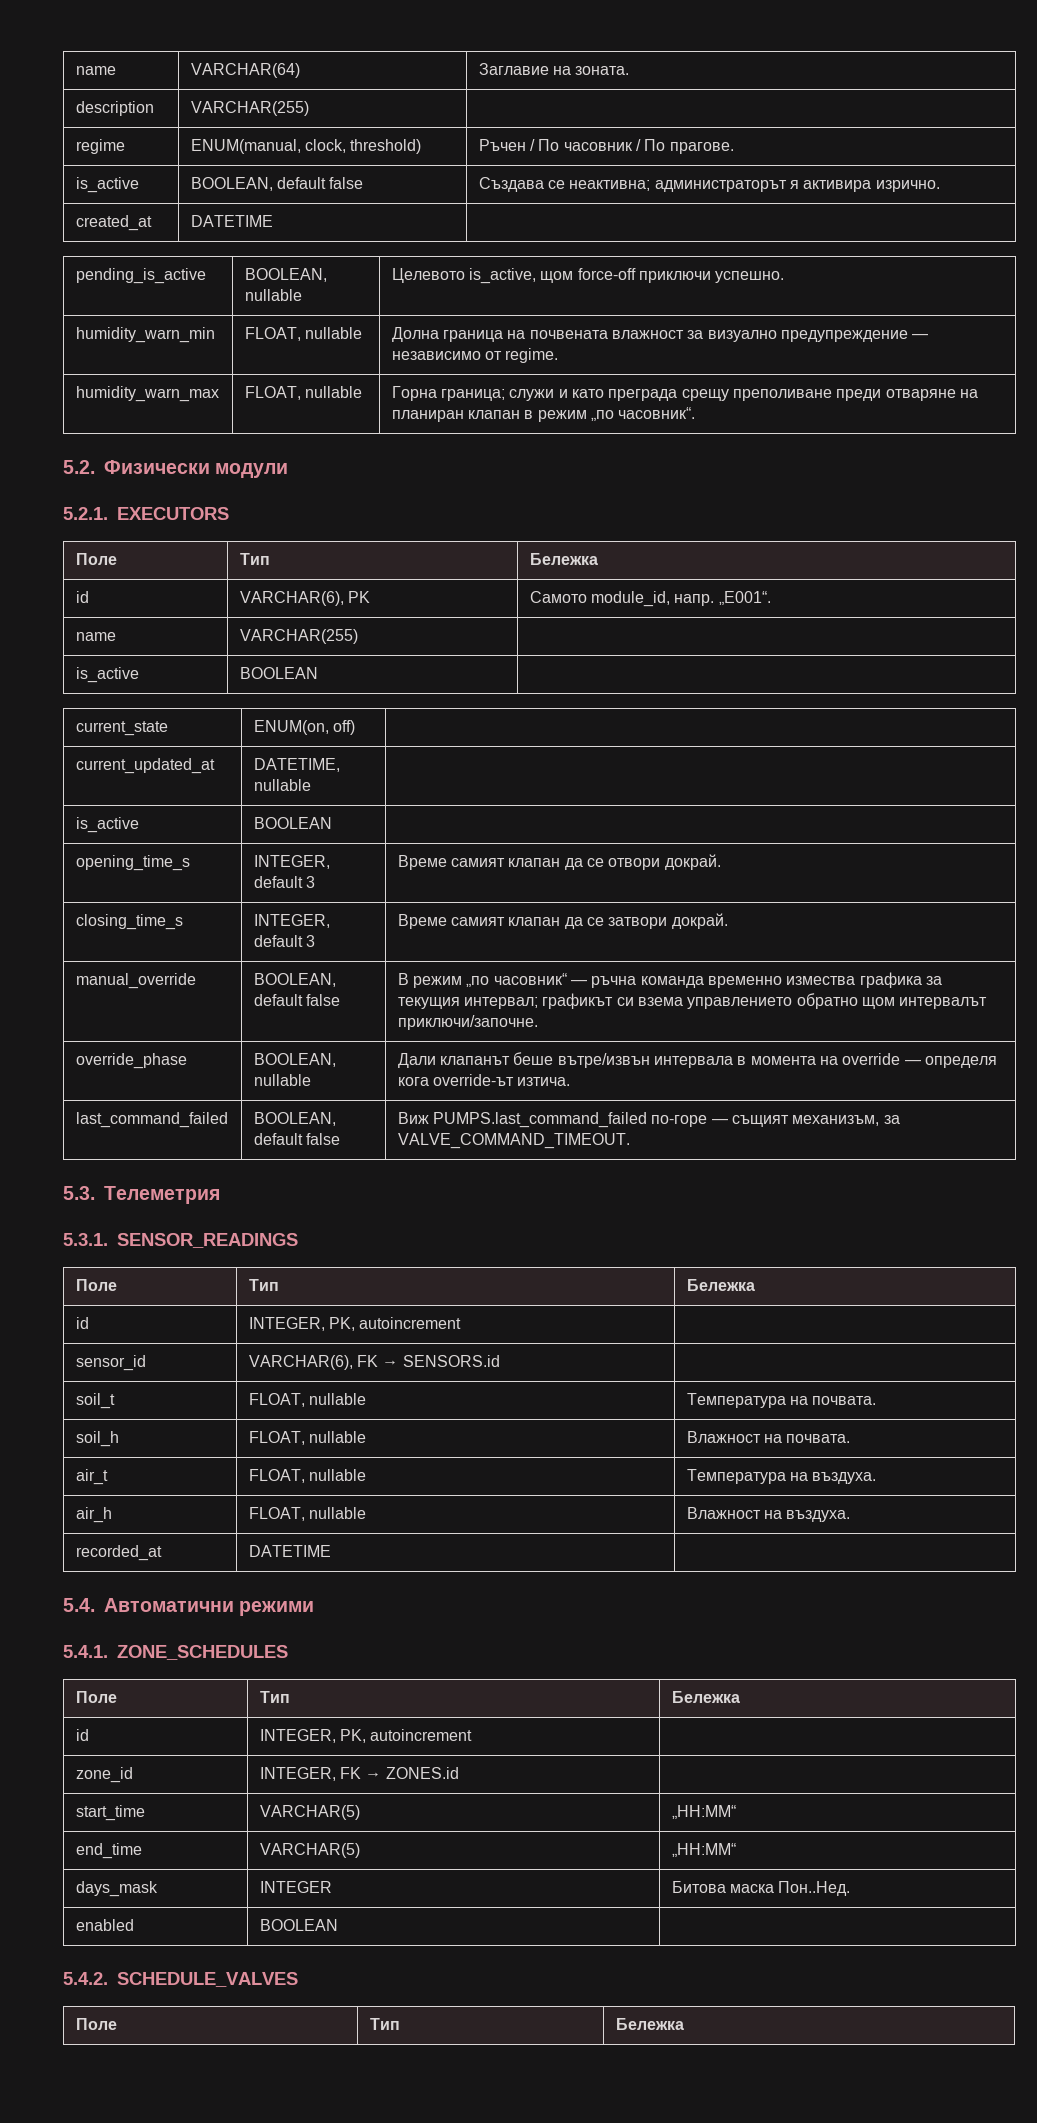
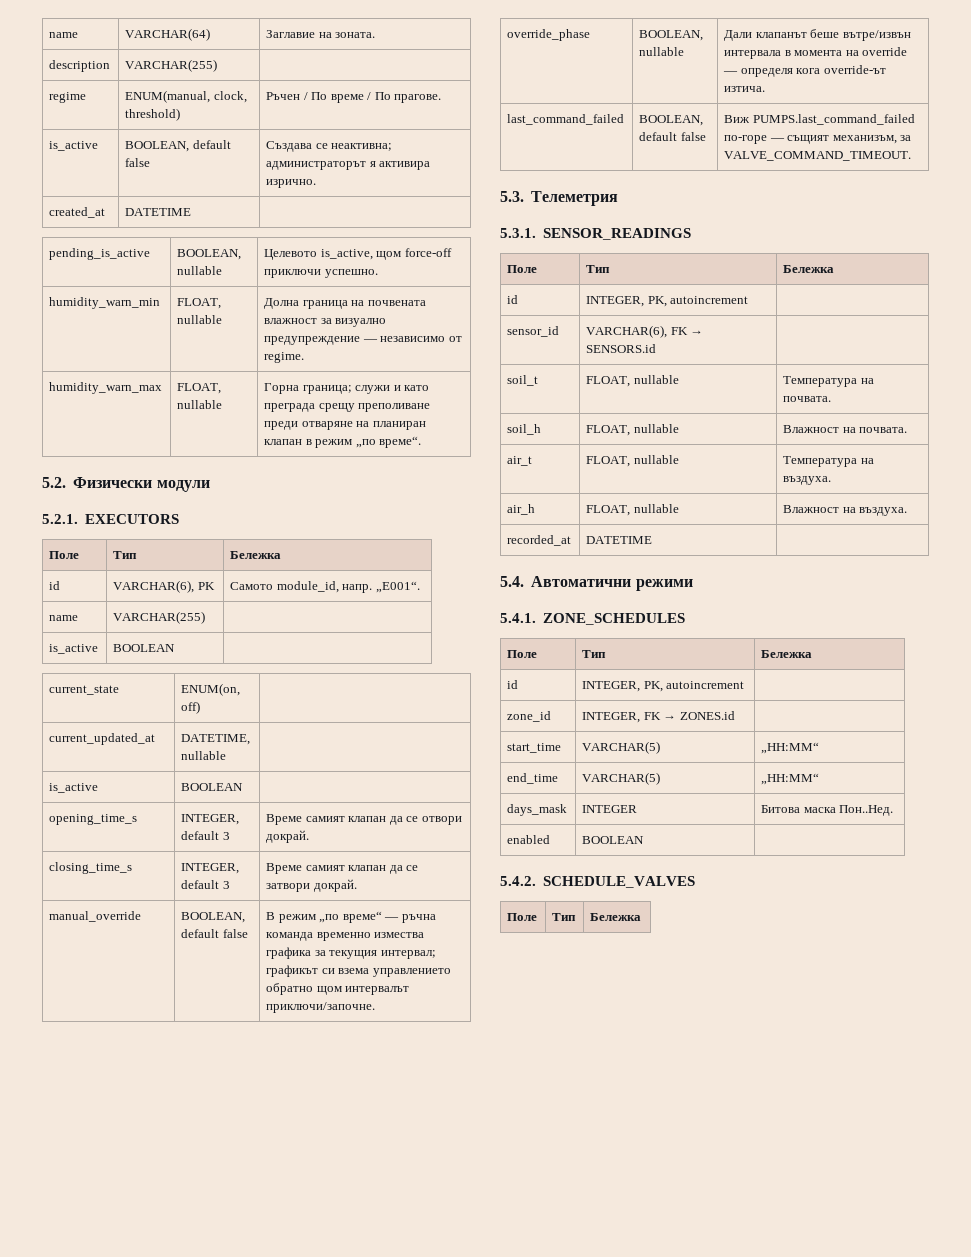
- regime | ENUM(manual, clock, threshold) | Ръчен / По часовник / По прагове.
+ regime | ENUM(manual, clock, threshold) | Ръчен / По време / По прагове.
- humidity_warn_max | FLOAT, nullable | Горна граница; служи и като преграда срещу преполиване преди отваряне на планиран клапан в режим „по часовник“.
+ humidity_warn_max | FLOAT, nullable | Горна граница; служи и като преграда срещу преполиване преди отваряне на планиран клапан в режим „по време“.
- manual_override | BOOLEAN, default false | В режим „по часовник“ — ръчна команда временно измества графика за текущия интервал; графикът си взема управлението обратно щом интервалът приключи/започне.
+ manual_override | BOOLEAN, default false | В режим „по време“ — ръчна команда временно измества графика за текущия интервал; графикът си взема управлението обратно щом интервалът приключи/започне.

